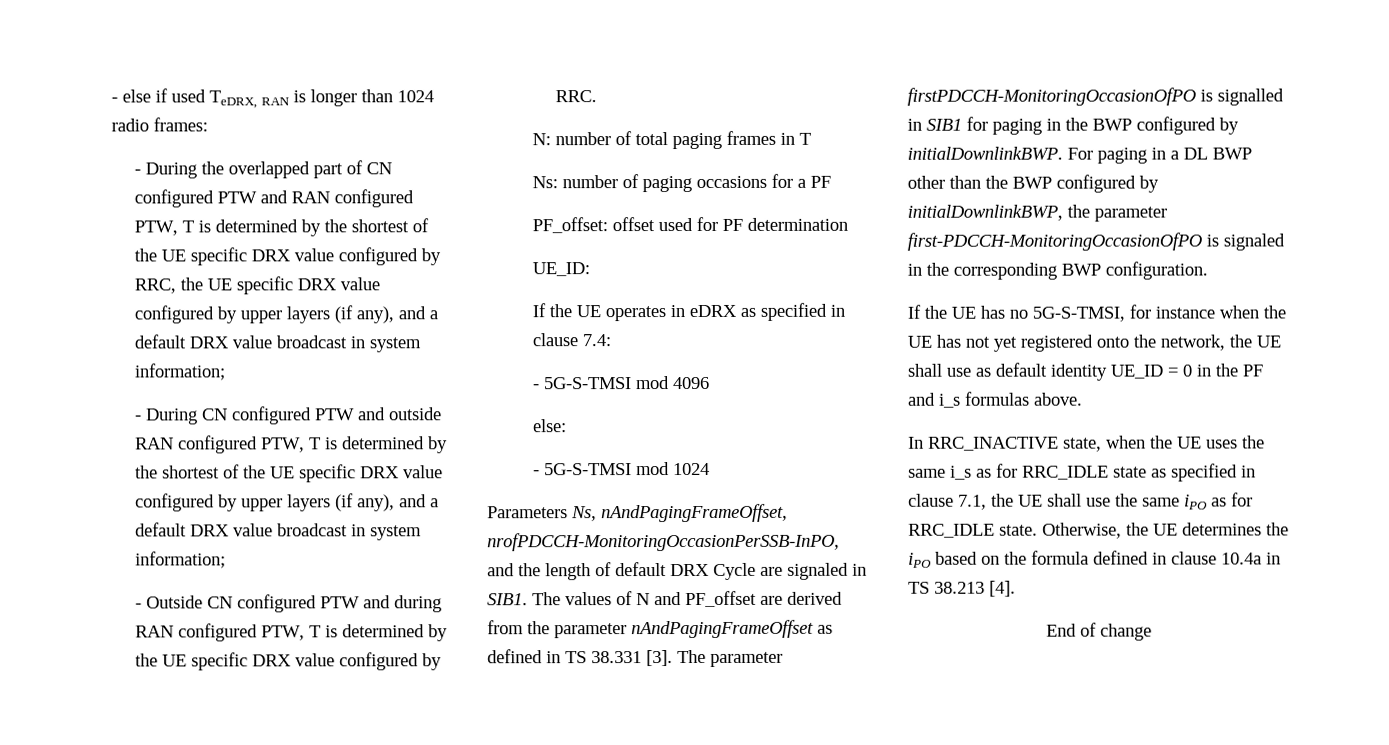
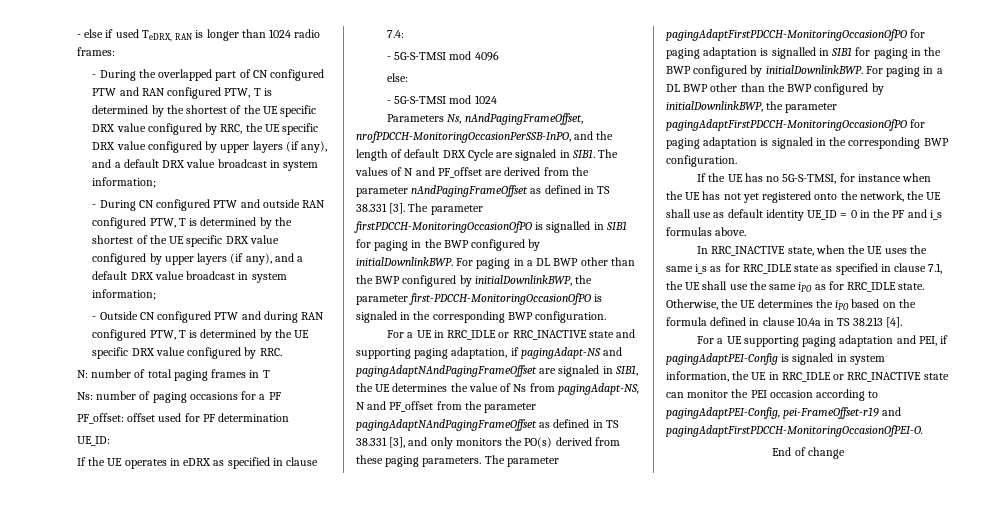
+ For a UE in RRC_IDLE or RRC_INACTIVE state and supporting paging adaptation, if pagingAdapt-NS and pagingAdaptNAndPagingFrameOffset are signaled in SIB1, the UE determines the value of Ns from pagingAdapt-NS, N and PF_offset from the parameter pagingAdaptNAndPagingFrameOffset as defined in TS 38.331 [3], and only monitors the PO(s) derived from these paging parameters. The parameter pagingAdaptFirstPDCCH-MonitoringOccasionOfPO for paging adaptation is signalled in SIB1 for paging in the BWP configured by initialDownlinkBWP. For paging in a DL BWP other than the BWP configured by initialDownlinkBWP, the parameter pagingAdaptFirstPDCCH-MonitoringOccasionOfPO for paging adaptation is signaled in the corresponding BWP configuration.
+ For a UE supporting paging adaptation and PEI, if pagingAdaptPEI-Config is signaled in system information, the UE in RRC_IDLE or RRC_INACTIVE state can monitor the PEI occasion according to pagingAdaptPEI-Config, pei-FrameOffset-r19 and pagingAdaptFirstPDCCH-MonitoringOccasionOfPEI-O.

